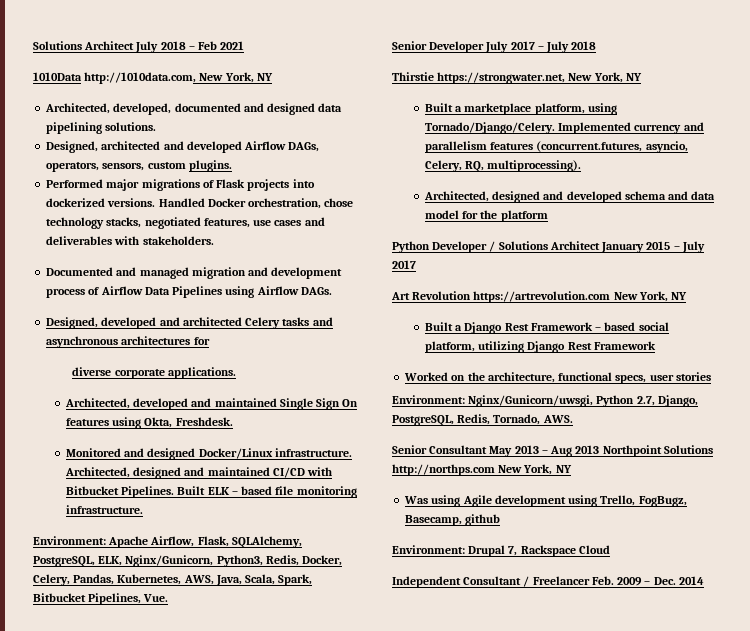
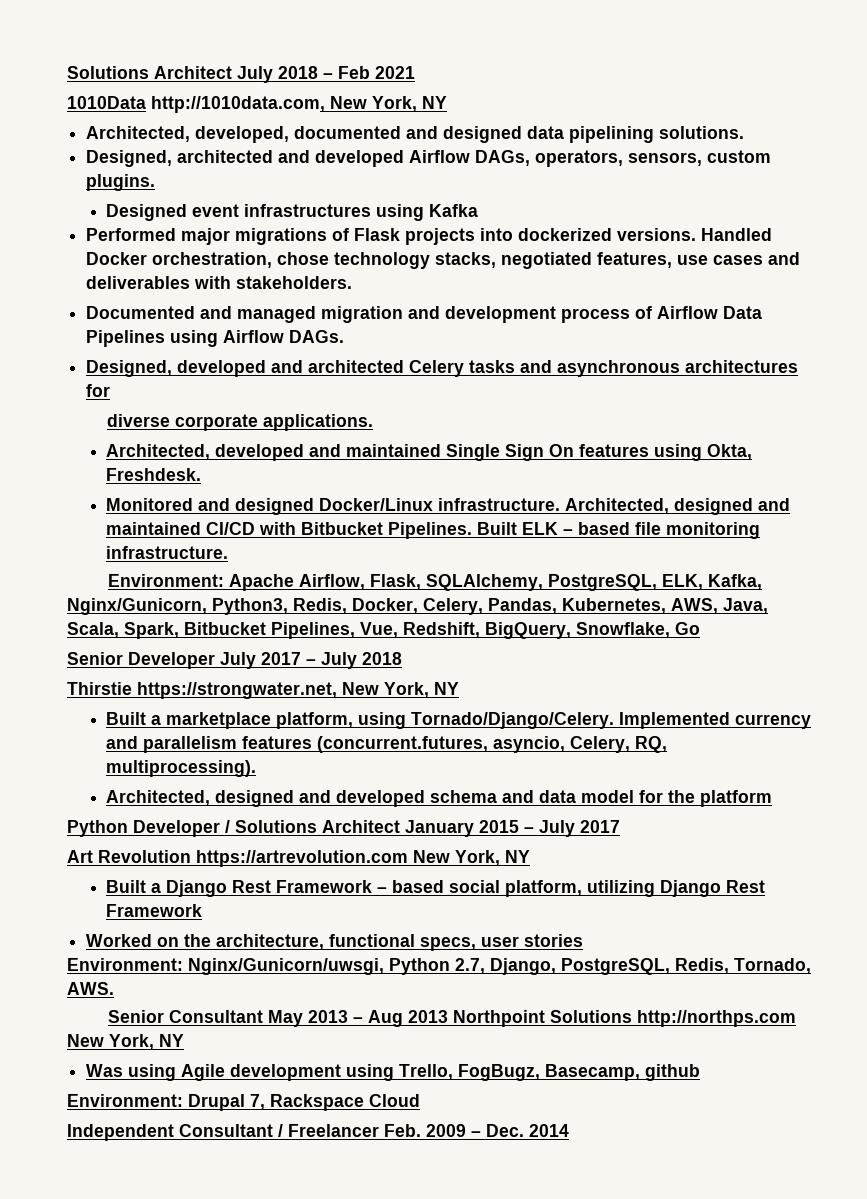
+ Designed event infrastructures using Kafka
- Environment: Apache Airflow, Flask, SQLAlchemy, PostgreSQL, ELK, Nginx/Gunicorn, Python3, Redis, Docker, Celery, Pandas, Kubernetes, AWS, Java, Scala, Spark, Bitbucket Pipelines, Vue.
+ Environment: Apache Airflow, Flask, SQLAlchemy, PostgreSQL, ELK, Kafka, Nginx/Gunicorn, Python3, Redis, Docker, Celery, Pandas, Kubernetes, AWS, Java, Scala, Spark, Bitbucket Pipelines, Vue, Redshift, BigQuery, Snowflake, Go

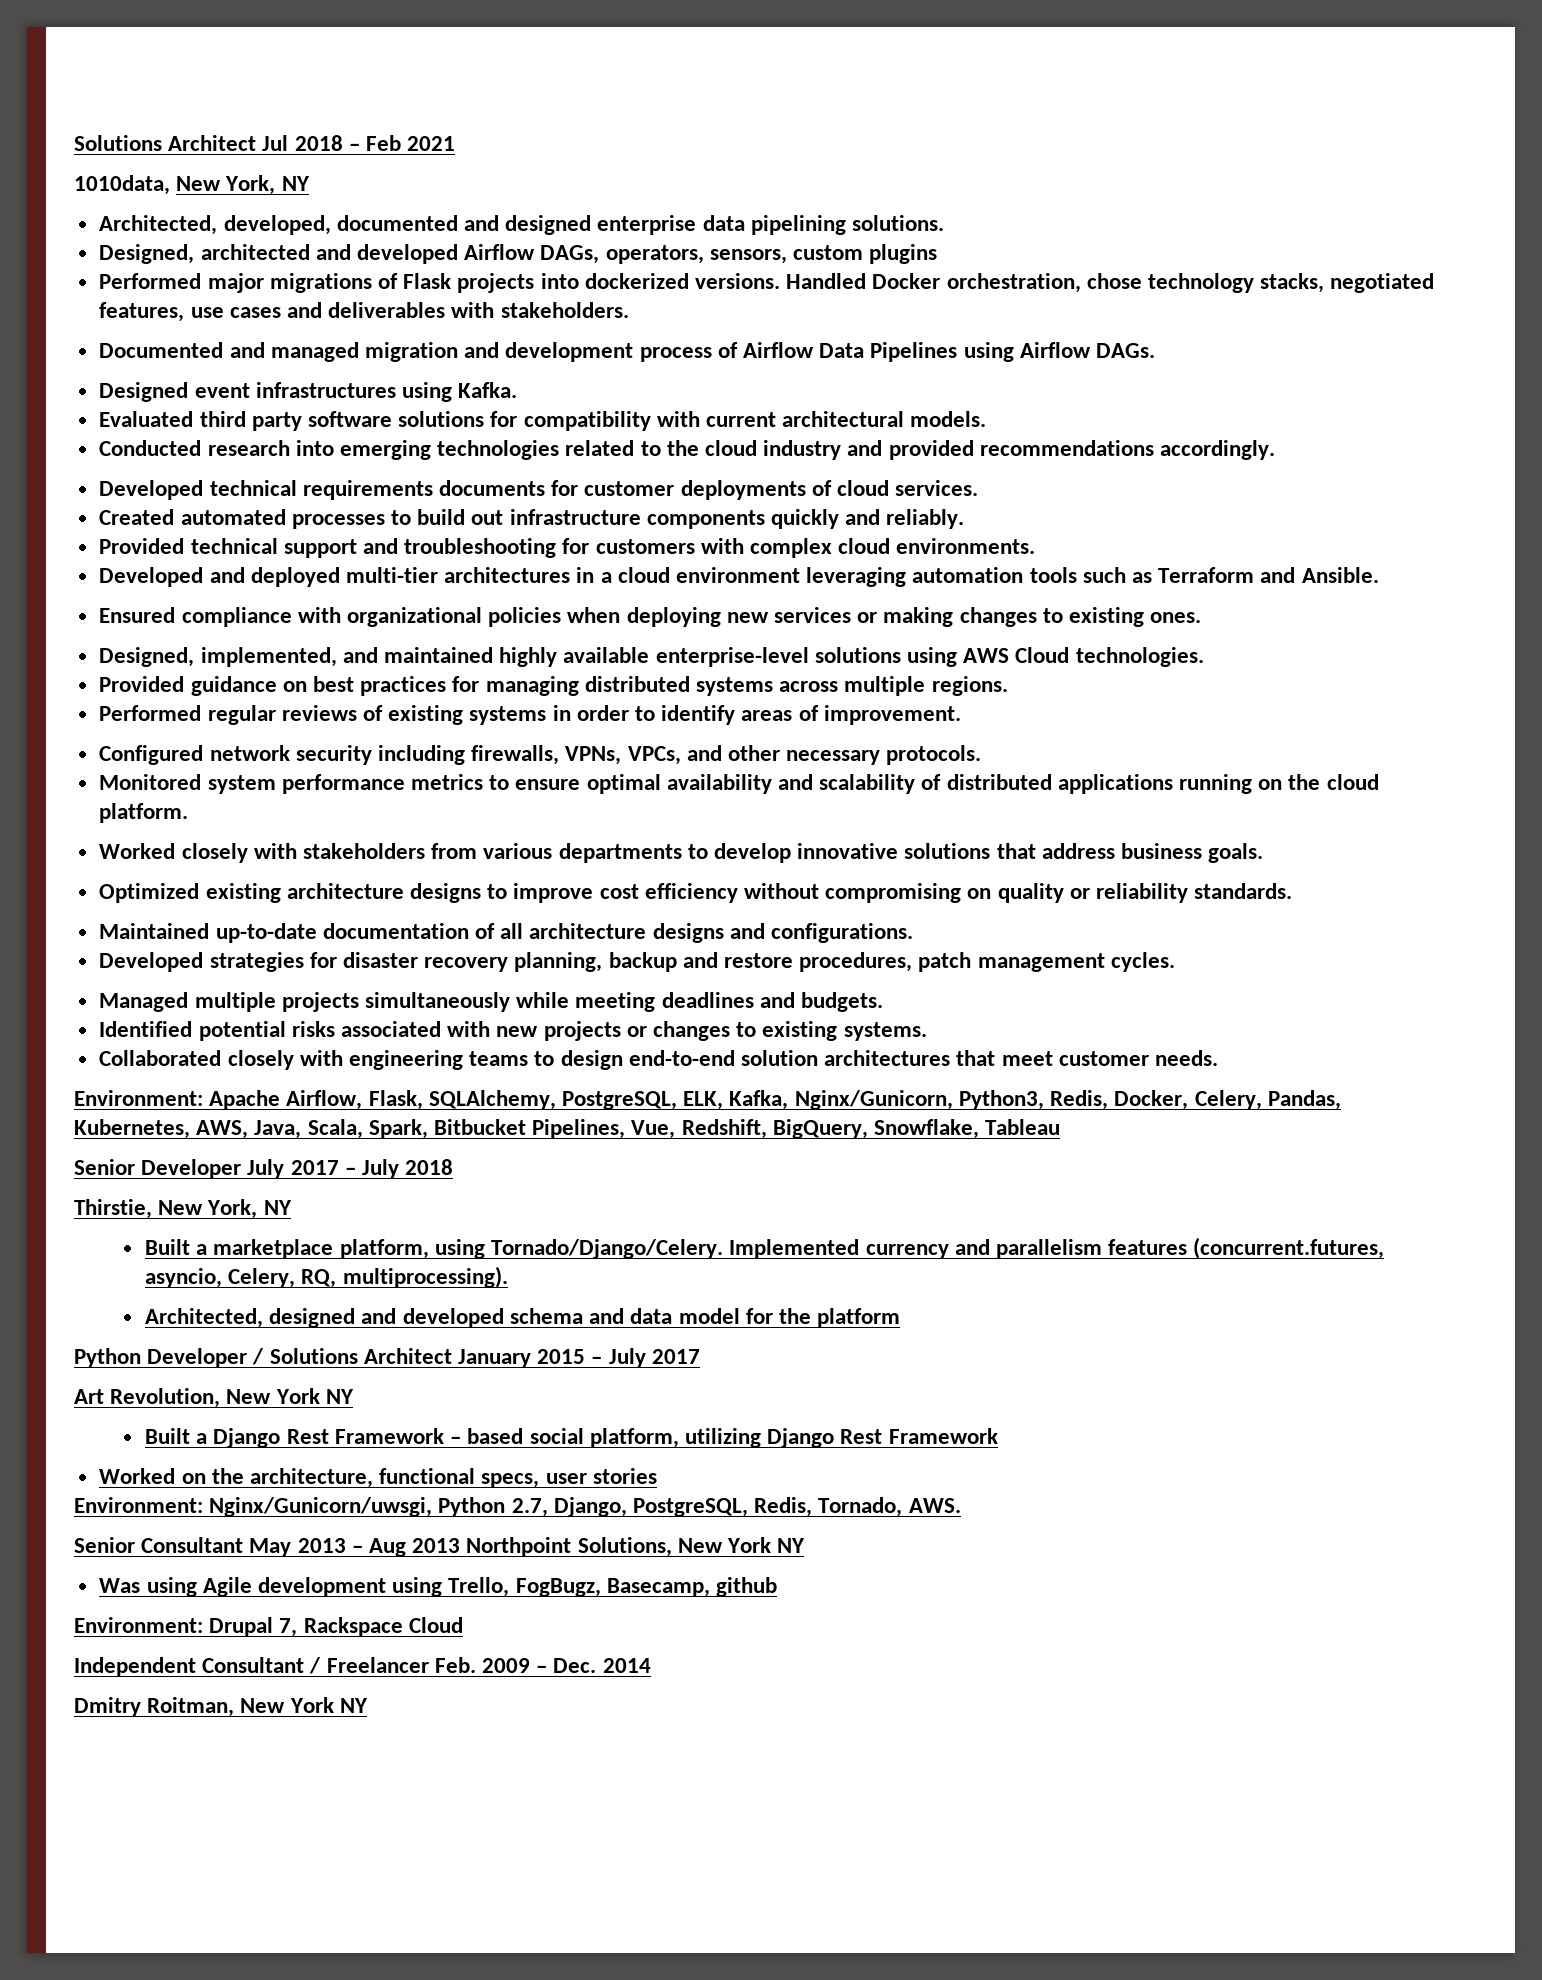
- Solutions Architect July 2018 – Feb 2021
+ Solutions Architect Jul 2018 – Feb 2021
- 1010Data http://1010data.com, New York, NY
+ 1010data, New York, NY
- Architected, developed, documented and designed data pipelining solutions.
+ Architected, developed, documented and designed enterprise data pipelining solutions.
- Designed, architected and developed Airflow DAGs, operators, sensors, custom plugins.
- Designed event infrastructures using Kafka
+ Designed, architected and developed Airflow DAGs, operators, sensors, custom plugins
- Designed, developed and architected Celery tasks and asynchronous architectures for
- diverse corporate applications.
- Architected, developed and maintained Single Sign On features using Okta, Freshdesk.
- Monitored and designed Docker/Linux infrastructure. Architected, designed and maintained CI/CD with Bitbucket Pipelines. Built ELK – based file monitoring infrastructure.
+ Designed event infrastructures using Kafka.
+ Evaluated third party software solutions for compatibility with current architectural models.
+ Conducted research into emerging technologies related to the cloud industry and provided recommendations accordingly.
+ Developed technical requirements documents for customer deployments of cloud services.
+ Created automated processes to build out infrastructure components quickly and reliably.
+ Provided technical support and troubleshooting for customers with complex cloud environments.
+ Developed and deployed multi-tier architectures in a cloud environment leveraging automation tools such as Terraform and Ansible.
+ Ensured compliance with organizational policies when deploying new services or making changes to existing ones.
+ Designed, implemented, and maintained highly available enterprise-level solutions using AWS Cloud technologies.
+ Provided guidance on best practices for managing distributed systems across multiple regions.
+ Performed regular reviews of existing systems in order to identify areas of improvement.
+ Configured network security including firewalls, VPNs, VPCs, and other necessary protocols.
+ Monitored system performance metrics to ensure optimal availability and scalability of distributed applications running on the cloud platform.
+ Worked closely with stakeholders from various departments to develop innovative solutions that address business goals.
+ Optimized existing architecture designs to improve cost efficiency without compromising on quality or reliability standards.
+ Maintained up-to-date documentation of all architecture designs and configurations.
+ Developed strategies for disaster recovery planning, backup and restore procedures, patch management cycles.
+ Managed multiple projects simultaneously while meeting deadlines and budgets.
+ Identified potential risks associated with new projects or changes to existing systems.
+ Collaborated closely with engineering teams to design end-to-end solution architectures that meet customer needs.
- Environment: Apache Airflow, Flask, SQLAlchemy, PostgreSQL, ELK, Kafka, Nginx/Gunicorn, Python3, Redis, Docker, Celery, Pandas, Kubernetes, AWS, Java, Scala, Spark, Bitbucket Pipelines, Vue, Redshift, BigQuery, Snowflake, Go
+ Environment: Apache Airflow, Flask, SQLAlchemy, PostgreSQL, ELK, Kafka, Nginx/Gunicorn, Python3, Redis, Docker, Celery, Pandas, Kubernetes, AWS, Java, Scala, Spark, Bitbucket Pipelines, Vue, Redshift, BigQuery, Snowflake, Tableau
- Thirstie https://strongwater.net, New York, NY
+ Thirstie, New York, NY
- Art Revolution https://artrevolution.com New York, NY
+ Art Revolution, New York NY
- Senior Consultant May 2013 – Aug 2013 Northpoint Solutions http://northps.com New York, NY
+ Senior Consultant May 2013 – Aug 2013 Northpoint Solutions, New York NY
+ Dmitry Roitman, New York NY

